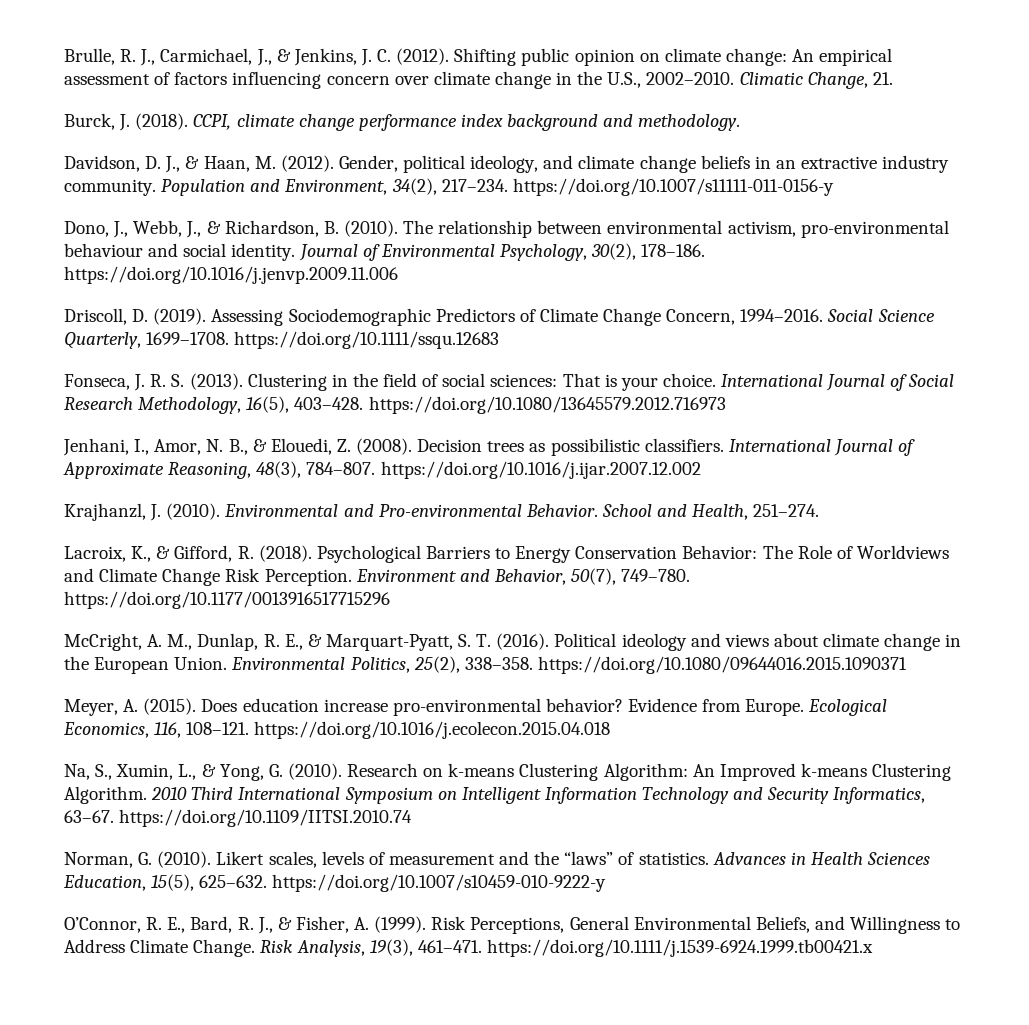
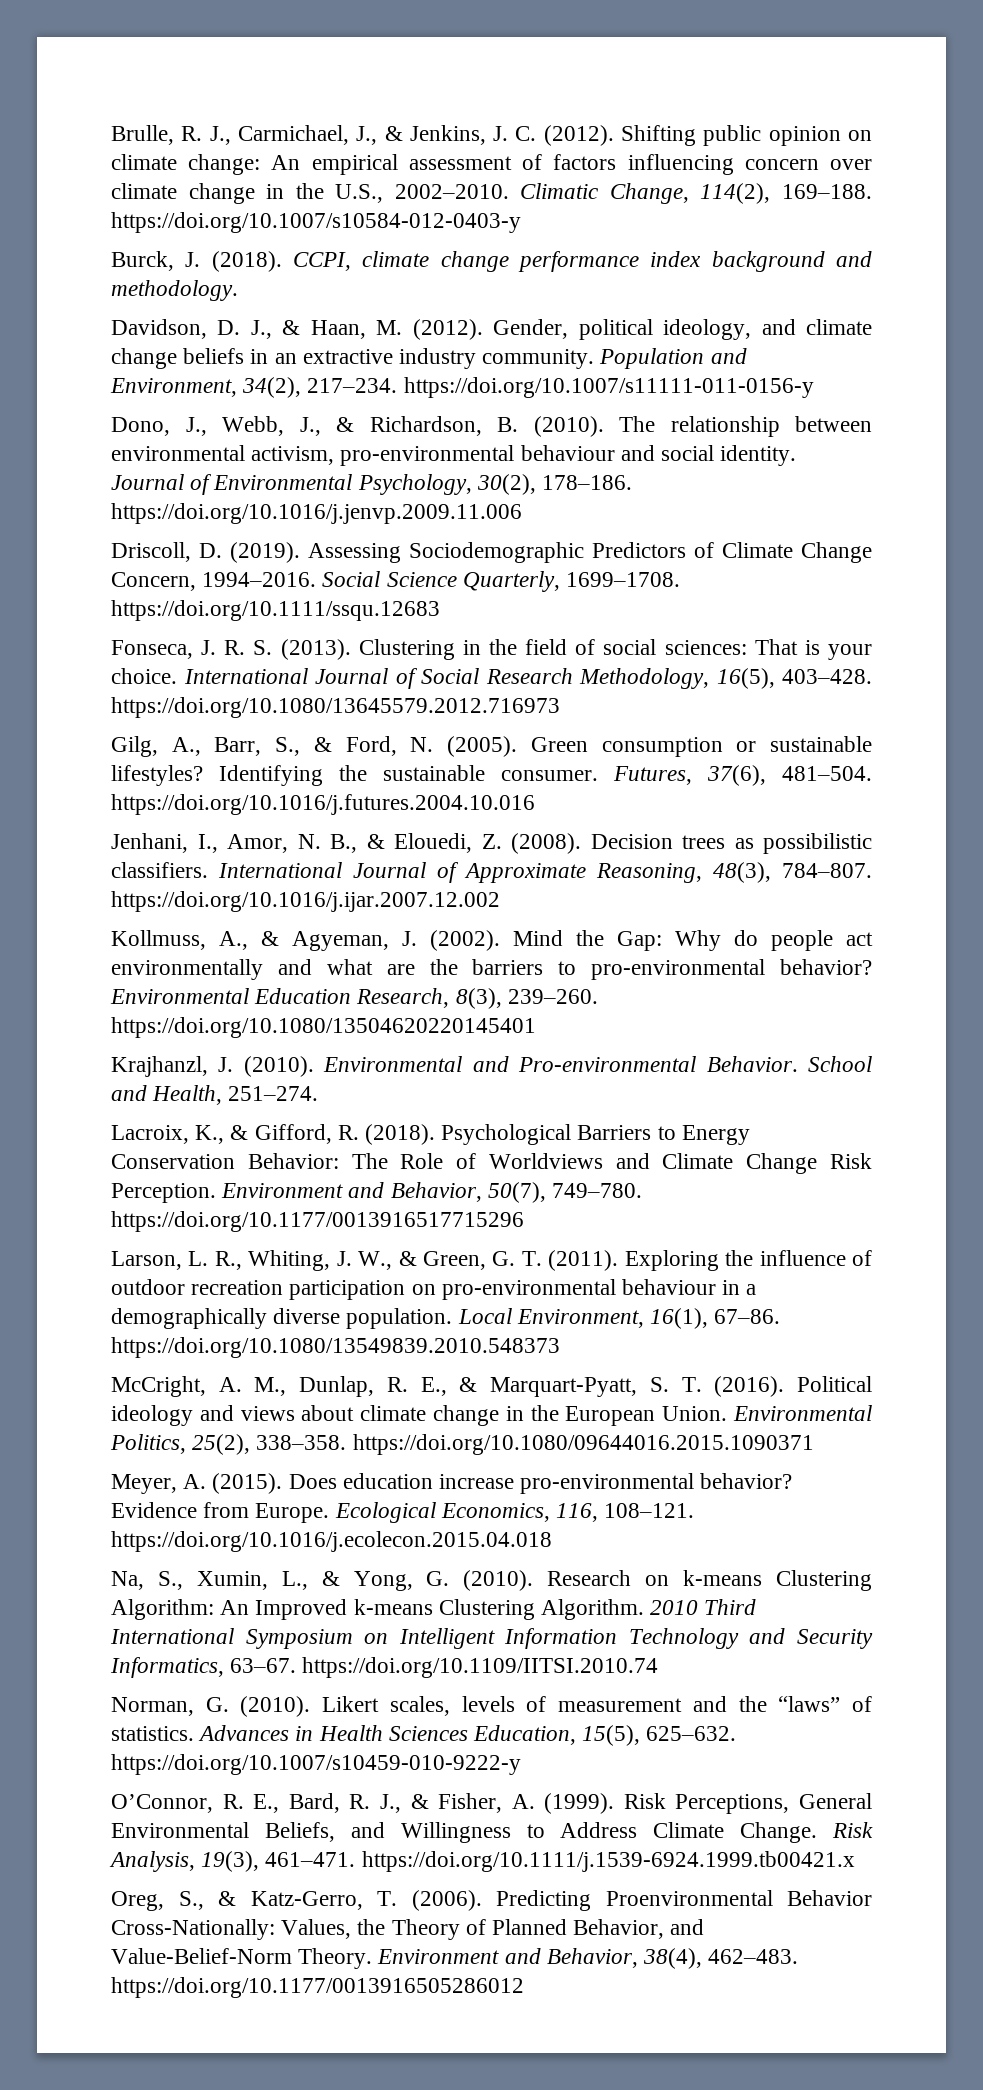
- Climatic Change, 21.
+ Climatic Change, 114(2), 169–188. https://doi.org/10.1007/s10584-012-0403-y
+ Gilg, A., Barr, S., & Ford, N. (2005). Green consumption or sustainable lifestyles? Identifying the sustainable consumer. Futures, 37(6), 481–504. https://doi.org/10.1016/j.futures.2004.10.016
+ Kollmuss, A., & Agyeman, J. (2002). Mind the Gap: Why do people act environmentally and what are the barriers to pro-environmental behavior? Environmental Education Research, 8(3), 239–260. https://doi.org/10.1080/13504620220145401
+ Larson, L. R., Whiting, J. W., & Green, G. T. (2011). Exploring the influence of outdoor recreation participation on pro-environmental behaviour in a demographically diverse population. Local Environment, 16(1), 67–86. https://doi.org/10.1080/13549839.2010.548373
+ Oreg, S., & Katz-Gerro, T. (2006). Predicting Proenvironmental Behavior Cross-Nationally: Values, the Theory of Planned Behavior, and Value-Belief-Norm Theory. Environment and Behavior, 38(4), 462–483. https://doi.org/10.1177/0013916505286012

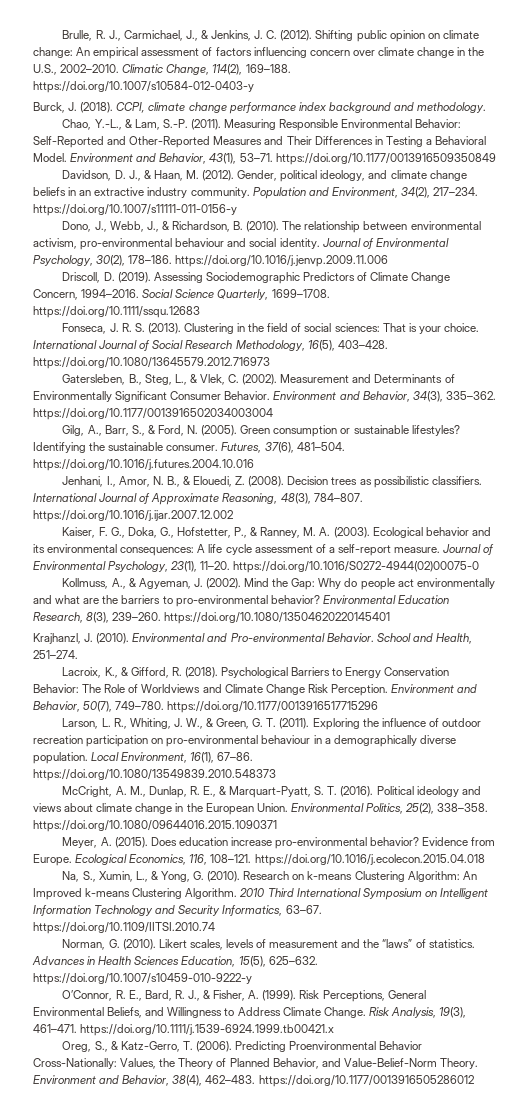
+ Chao, Y.-L., & Lam, S.-P. (2011). Measuring Responsible Environmental Behavior: Self-Reported and Other-Reported Measures and Their Differences in Testing a Behavioral Model. Environment and Behavior, 43(1), 53–71. https://doi.org/10.1177/0013916509350849
+ Gatersleben, B., Steg, L., & Vlek, C. (2002). Measurement and Determinants of Environmentally Significant Consumer Behavior. Environment and Behavior, 34(3), 335–362. https://doi.org/10.1177/0013916502034003004
+ Kaiser, F. G., Doka, G., Hofstetter, P., & Ranney, M. A. (2003). Ecological behavior and its environmental consequences: A life cycle assessment of a self-report measure. Journal of Environmental Psychology, 23(1), 11–20. https://doi.org/10.1016/S0272-4944(02)00075-0

